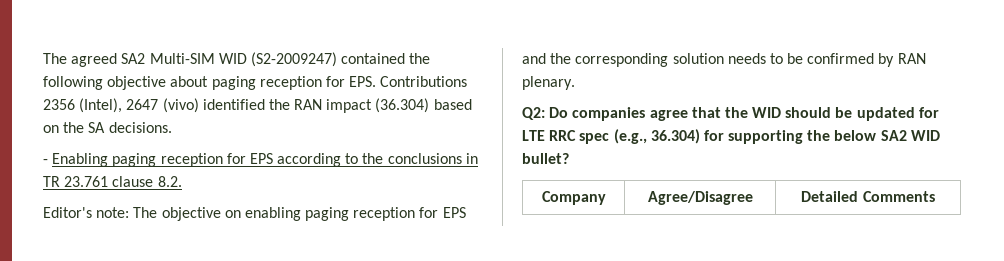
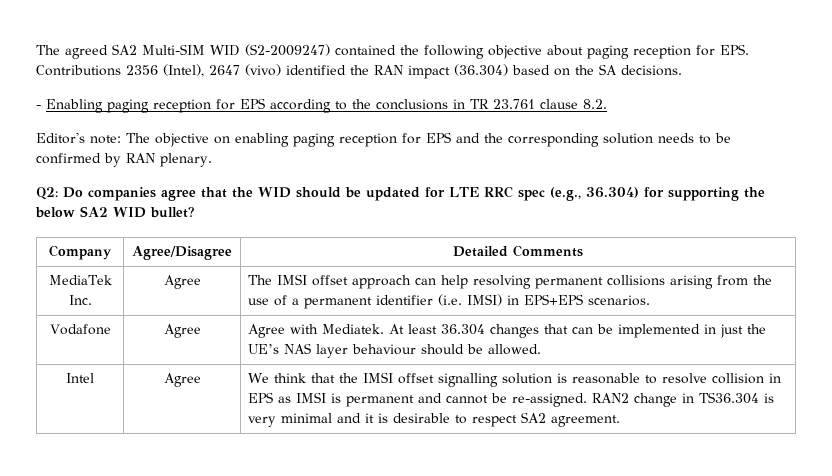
+ MediaTek Inc. | Agree | The IMSI offset approach can help resolving permanent collisions arising from the use of a permanent identifier (i.e. IMSI) in EPS+EPS scenarios.
+ Vodafone | Agree | Agree with Mediatek. At least 36.304 changes that can be implemented in just the UE’s NAS layer behaviour should be allowed.
+ Intel | Agree | We think that the IMSI offset signalling solution is reasonable to resolve collision in EPS as IMSI is permanent and cannot be re-assigned. RAN2 change in TS36.304 is very minimal and it is desirable to respect SA2 agreement.

